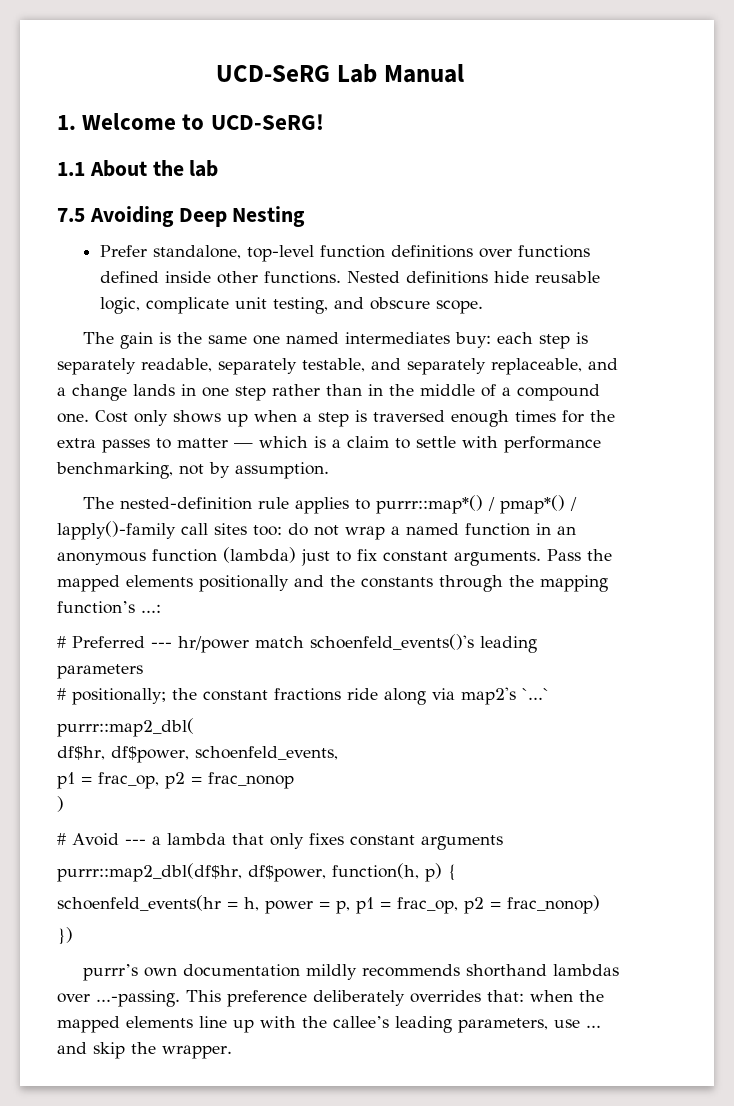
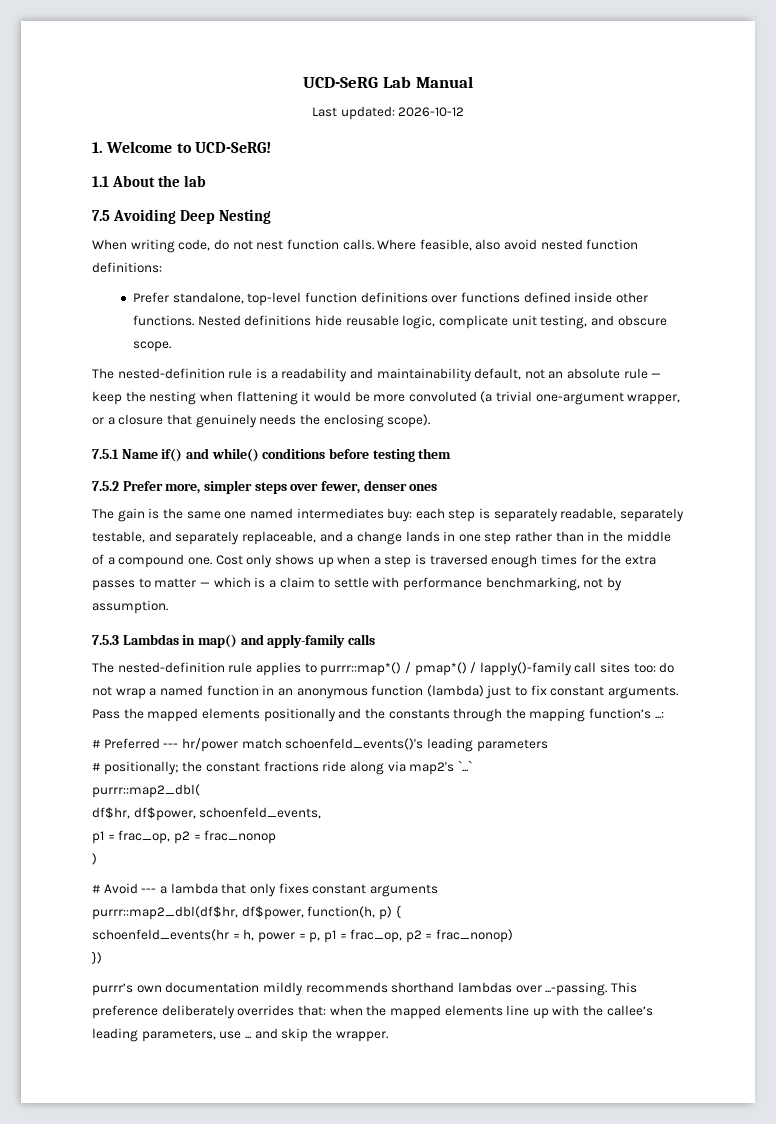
+ Last updated: 2026-10-12
+ When writing code, do not nest function calls. Where feasible, also avoid nested function definitions:
+ The nested-definition rule is a readability and maintainability default, not an absolute rule — keep the nesting when flattening it would be more convoluted (a trivial one-argument wrapper, or a closure that genuinely needs the enclosing scope).
+ 7.5.1 Name if() and while() conditions before testing them
+ 7.5.2 Prefer more, simpler steps over fewer, denser ones
+ 7.5.3 Lambdas in map() and apply-family calls

